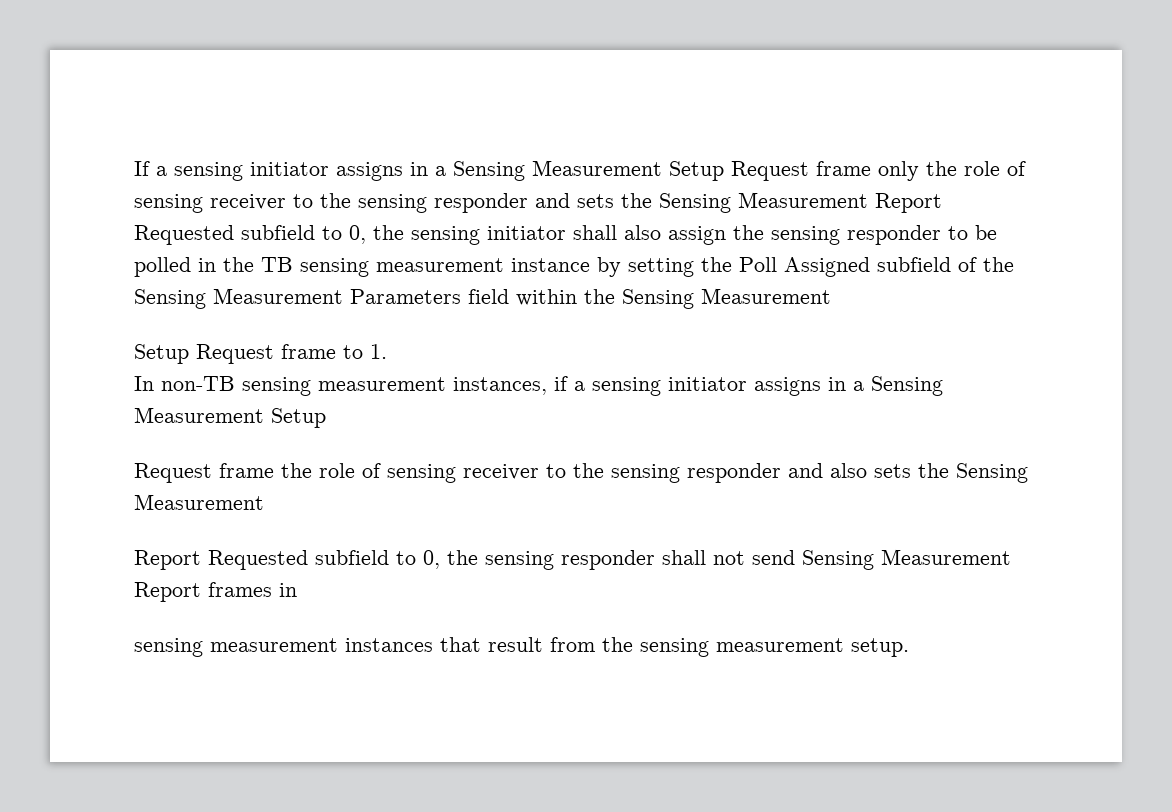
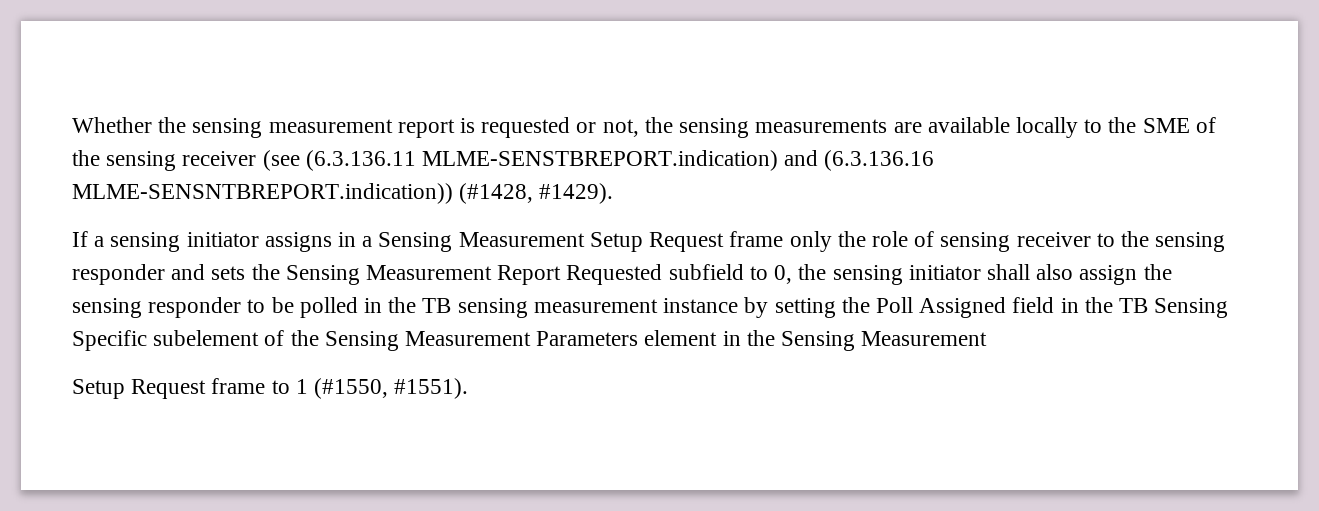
+ Whether the sensing measurement report is requested or not, the sensing measurements are available locally to the SME of the sensing receiver (see (6.3.136.11 MLME-SENSTBREPORT.indication) and (6.3.136.16 MLME-SENSNTBREPORT.indication)) (#1428, #1429).
- If a sensing initiator assigns in a Sensing Measurement Setup Request frame only the role of sensing receiver to the sensing responder and sets the Sensing Measurement Report Requested subfield to 0, the sensing initiator shall also assign the sensing responder to be polled in the TB sensing measurement instance by setting the Poll Assigned subfield of the Sensing Measurement Parameters field within the Sensing Measurement
+ If a sensing initiator assigns in a Sensing Measurement Setup Request frame only the role of sensing receiver to the sensing responder and sets the Sensing Measurement Report Requested subfield to 0, the sensing initiator shall also assign the sensing responder to be polled in the TB sensing measurement instance by setting the Poll Assigned field in the TB Sensing Specific subelement of the Sensing Measurement Parameters element in the Sensing Measurement
- Setup Request frame to 1.
- In non-TB sensing measurement instances, if a sensing initiator assigns in a Sensing Measurement Setup
- Request frame the role of sensing receiver to the sensing responder and also sets the Sensing Measurement
- Report Requested subfield to 0, the sensing responder shall not send Sensing Measurement Report frames in
- sensing measurement instances that result from the sensing measurement setup.
+ Setup Request frame to 1 (#1550, #1551).

